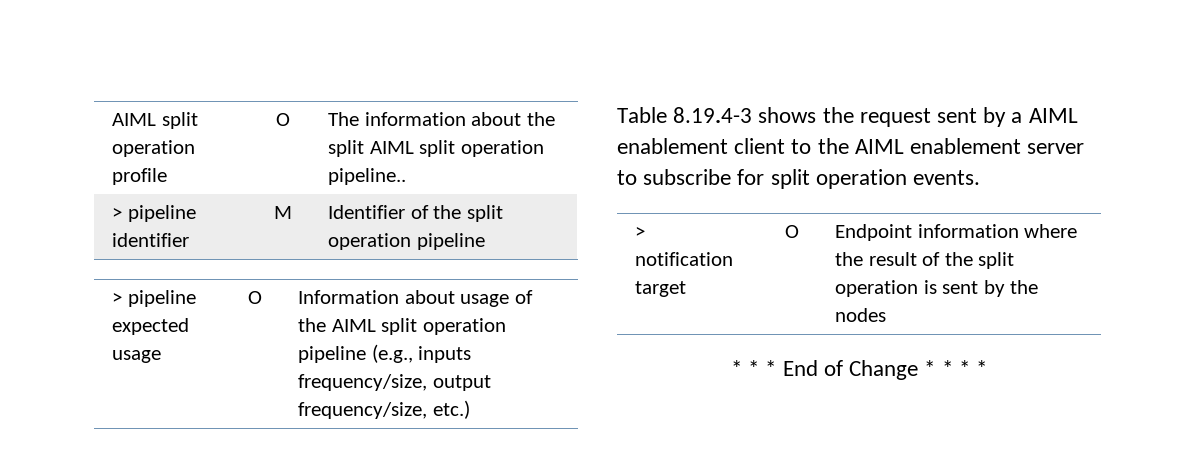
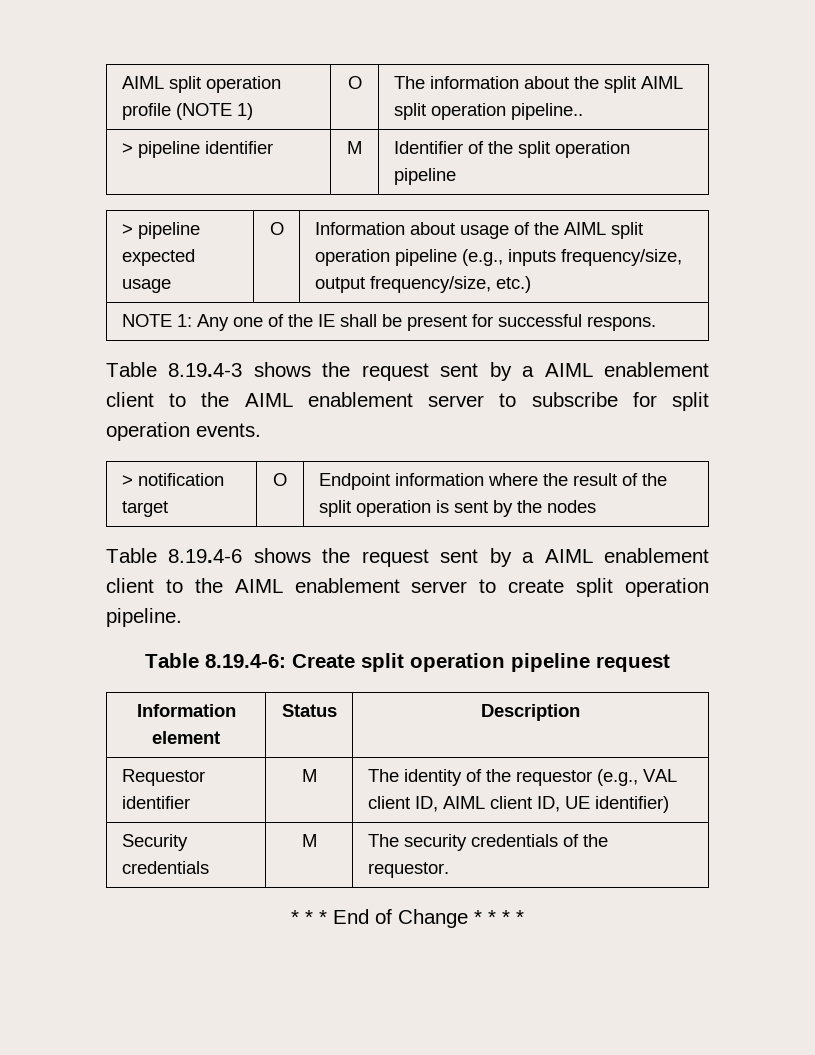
- AIML split operation profile | O | The information about the split AIML split operation pipeline..
+ AIML split operation profile (NOTE 1) | O | The information about the split AIML split operation pipeline..
+ NOTE 1: Any one of the IE shall be present for successful respons.
+ Table 8.19.4-6 shows the request sent by a AIML enablement client to the AIML enablement server to create split operation pipeline.
+ Table 8.19.4-6: Create split operation pipeline request
+ Information element | Status | Description
+ Requestor identifier | M | The identity of the requestor (e.g., VAL client ID, AIML client ID, UE identifier)
+ Security credentials | M | The security credentials of the requestor.

